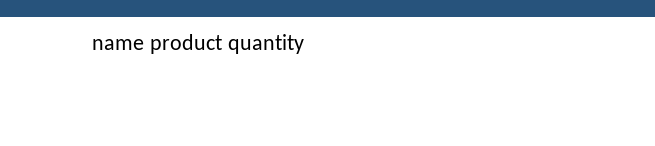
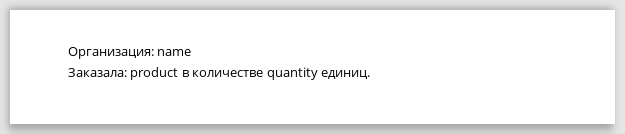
- name product quantity
+ Организация: name
+ Заказала: product в количестве quantity единиц.

